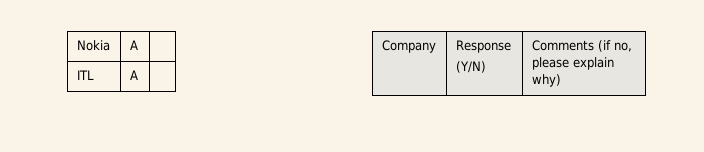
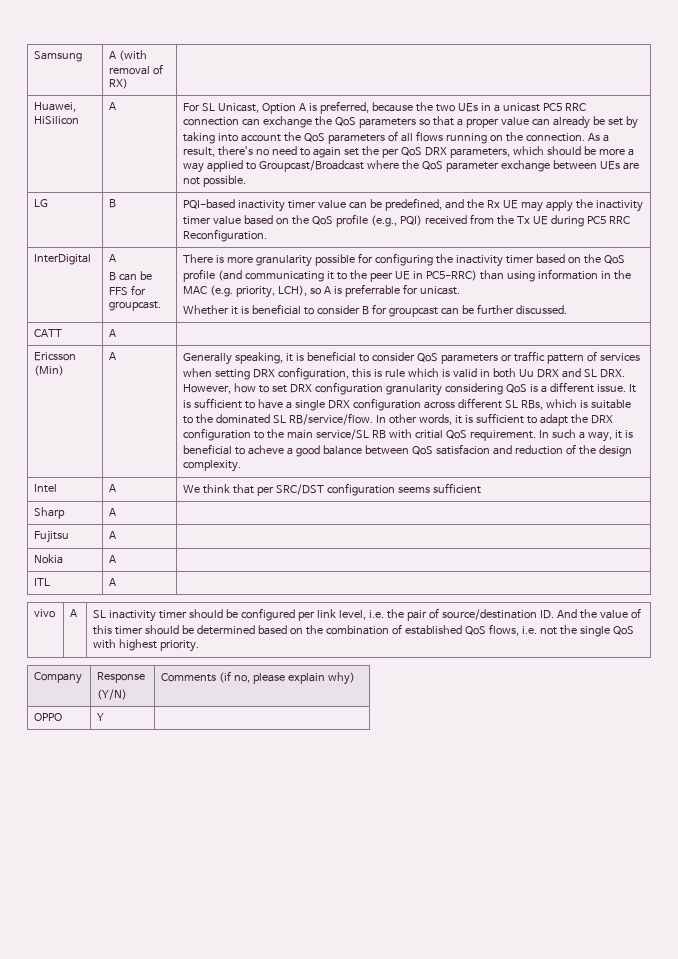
+ Samsung | A (with removal of RX) |
+ Huawei, HiSilicon | A | For SL Unicast, Option A is preferred, because the two UEs in a unicast PC5 RRC connection can exchange the QoS parameters so that a proper value can already be set by taking into account the QoS parameters of all flows running on the connection. As a result, there’s no need to again set the per QoS DRX parameters, which should be more a way applied to Groupcast/Broadcast where the QoS parameter exchange between UEs are not possible.
+ LG | B | PQI-based inactivity timer value can be predefined, and the Rx UE may apply the inactivity timer value based on the QoS profile (e.g., PQI) received from the Tx UE during PC5 RRC Reconfiguration.
+ InterDigital | A
+ B can be FFS for groupcast. | There is more granularity possible for configuring the inactivity timer based on the QoS profile (and communicating it to the peer UE in PC5-RRC) than using information in the MAC (e.g. priority, LCH), so A is preferrable for unicast.
+ Whether it is beneficial to consider B for groupcast can be further discussed.
+ CATT | A |
+ Ericsson (Min) | A | Generally speaking, it is beneficial to consider QoS parameters or traffic pattern of services when setting DRX configuration, this is rule which is valid in both Uu DRX and SL DRX. However, how to set DRX configuration granularity considering QoS is a different issue. It is sufficient to have a single DRX configuration across different SL RBs, which is suitable to the dominated SL RB/service/flow. In other words, it is sufficient to adapt the DRX configuration to the main service/SL RB with critial QoS requirement. In such a way, it is beneficial to acheve a good balance between QoS satisfacion and reduction of the design complexity.
+ Intel | A | We think that per SRC/DST configuration seems sufficient
+ Sharp | A |
+ Fujitsu | A |
  Nokia | A |
  ITL | A |
+ vivo | A | SL inactivity timer should be configured per link level, i.e. the pair of source/destination ID. And the value of this timer should be determined based on the combination of established QoS flows, i.e. not the single QoS with highest priority.
+ OPPO | Y |

